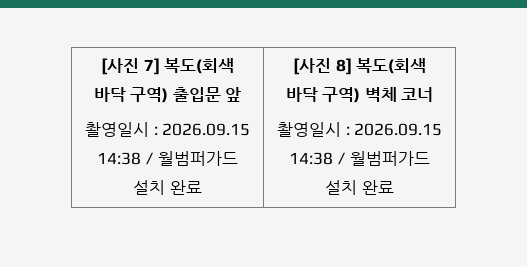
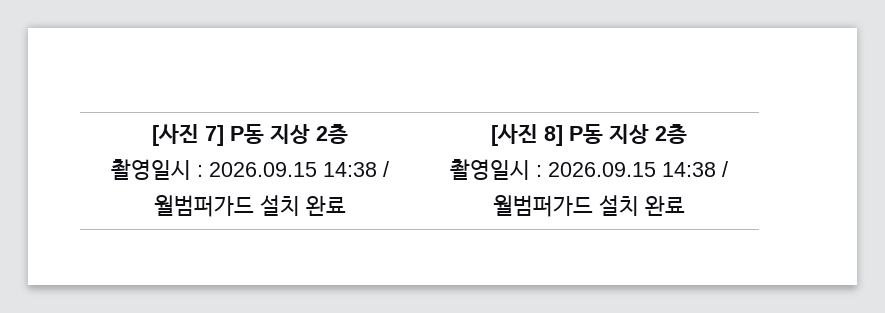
- [사진 7] 복도(회색 바닥 구역) 출입문 앞
- 촬영일시 : 2026.09.15 14:38 / 월범퍼가드 설치 완료 | [사진 8] 복도(회색 바닥 구역) 벽체 코너
+ [사진 7] P동 지상 2층
+ 촬영일시 : 2026.09.15 14:38 / 월범퍼가드 설치 완료 | [사진 8] P동 지상 2층

